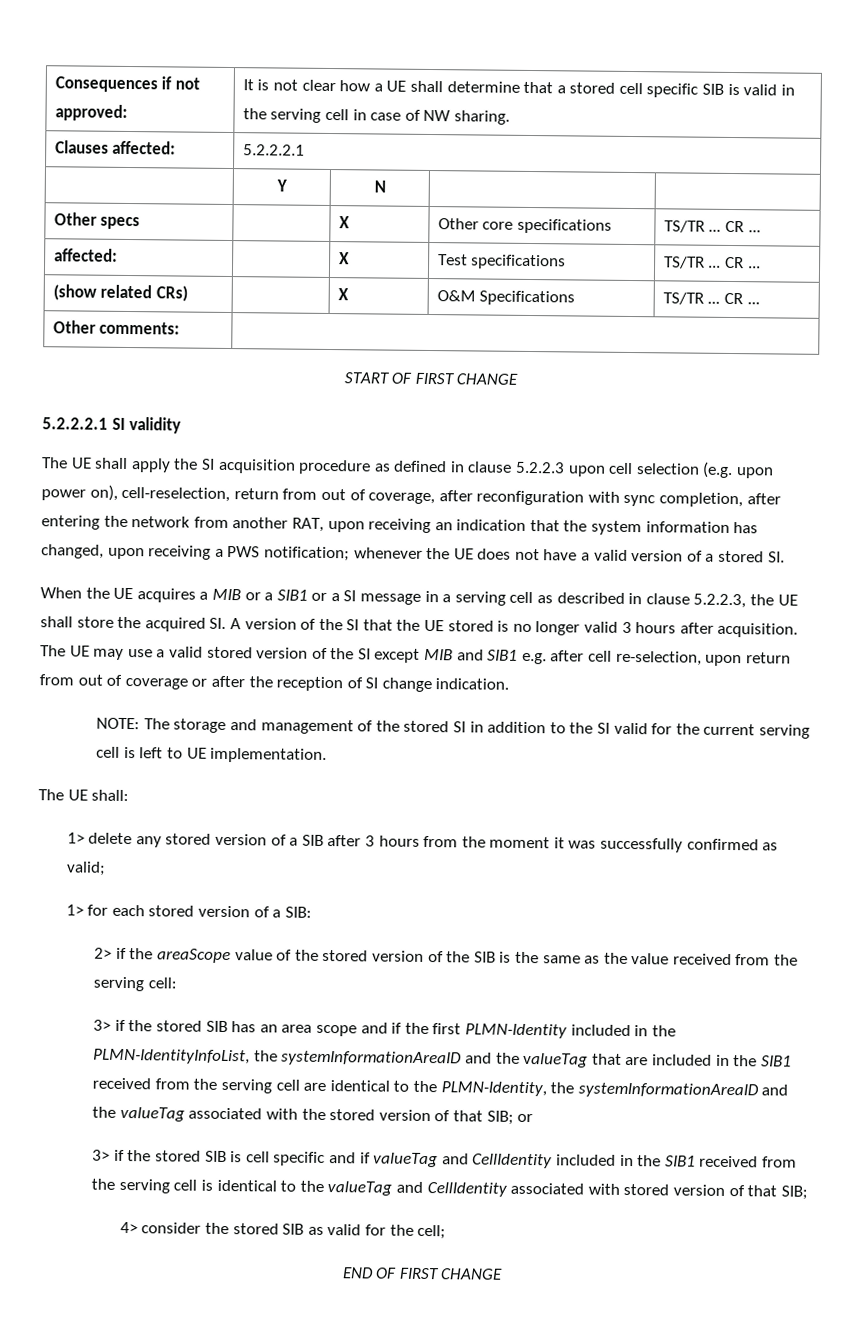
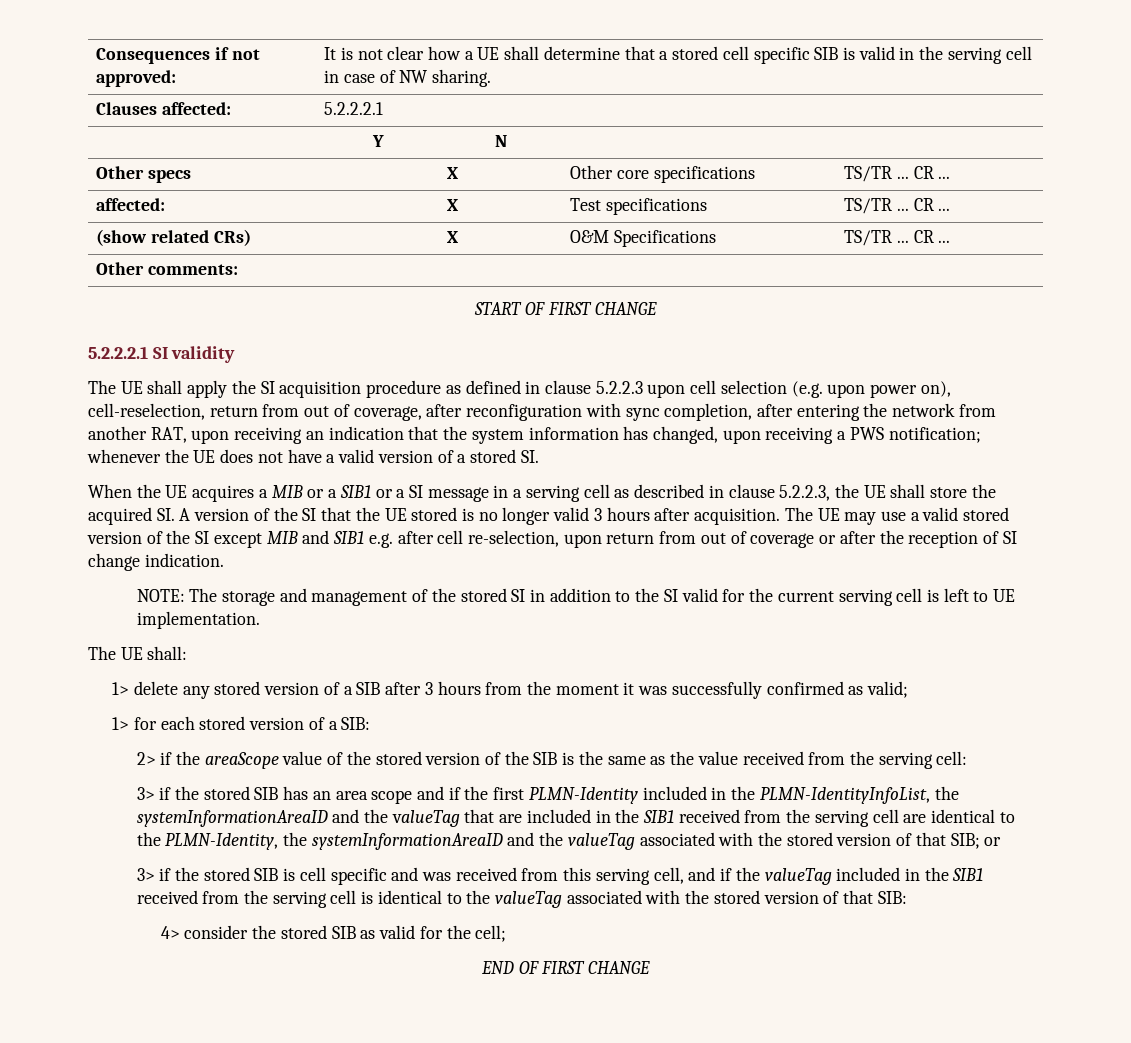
- 3> if the stored SIB is cell specific and if valueTag and CellIdentity included in the SIB1 received from the serving cell is identical to the valueTag and CellIdentity associated with stored version of that SIB;
+ 3> if the stored SIB is cell specific and was received from this serving cell, and if the valueTag included in the SIB1 received from the serving cell is identical to the valueTag associated with the stored version of that SIB:

